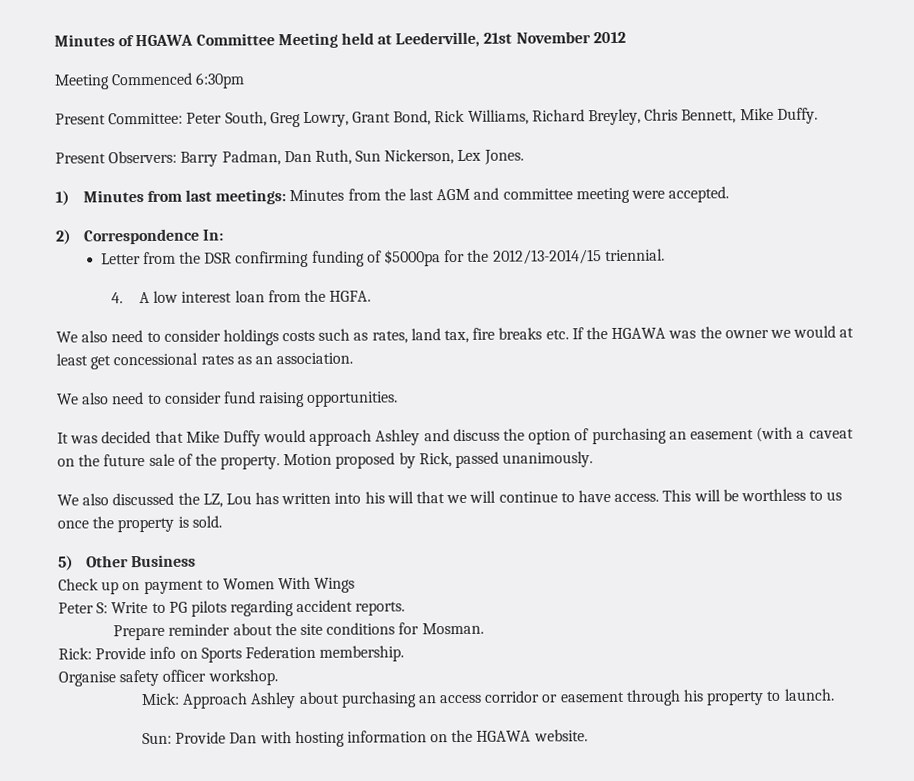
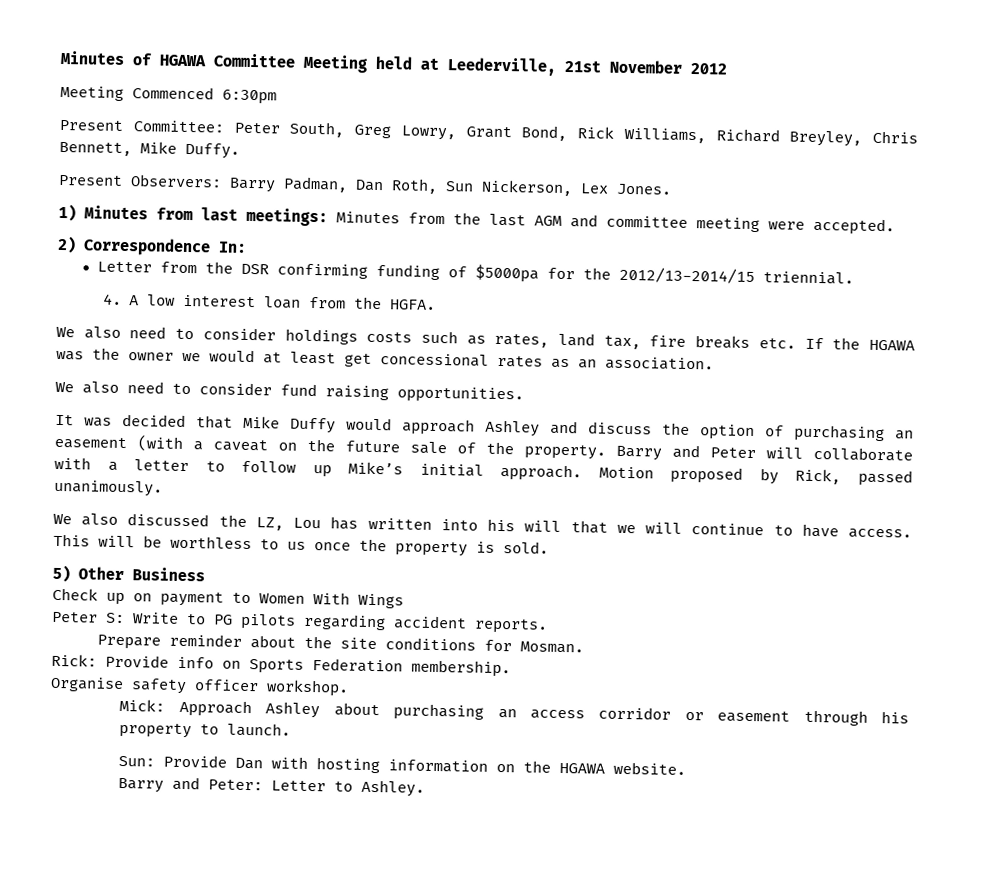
- Present Observers: Barry Padman, Dan Ruth, Sun Nickerson, Lex Jones.
+ Present Observers: Barry Padman, Dan Roth, Sun Nickerson, Lex Jones.
+ Barry and Peter will collaborate with a letter to follow up Mike’s initial approach.
+ Barry and Peter: Letter to Ashley.

